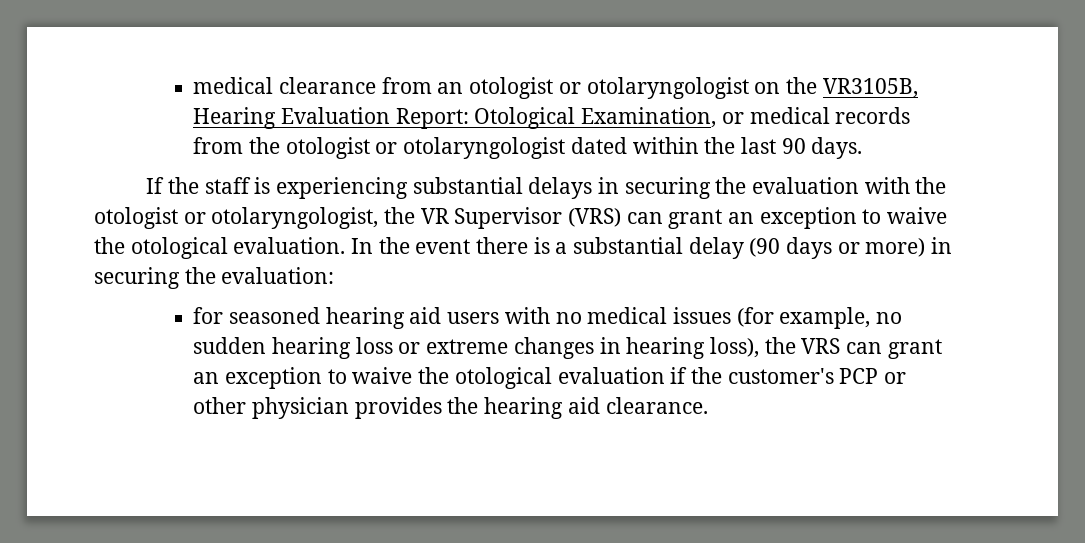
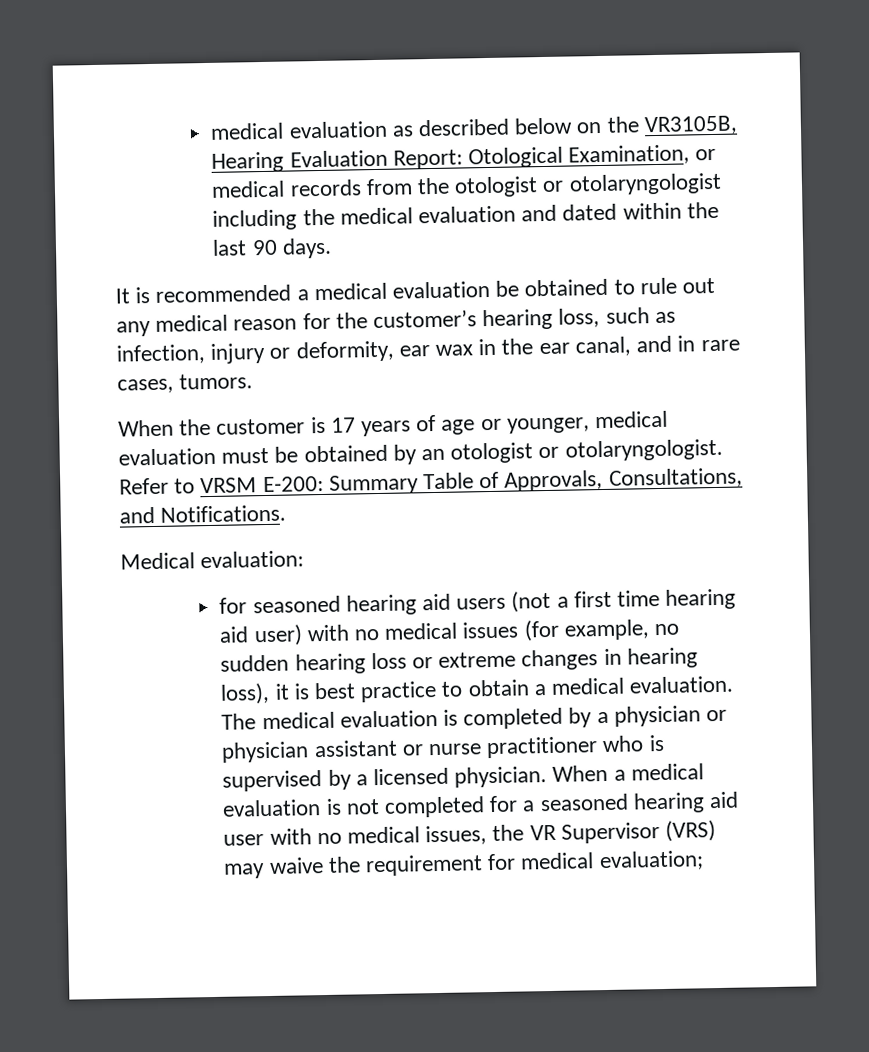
- medical clearance from an otologist or otolaryngologist on the VR3105B, Hearing Evaluation Report: Otological Examination, or medical records from the otologist or otolaryngologist dated within the last 90 days.
+ medical evaluation as described below on the VR3105B, Hearing Evaluation Report: Otological Examination, or medical records from the otologist or otolaryngologist including the medical evaluation and dated within the last 90 days.
- If the staff is experiencing substantial delays in securing the evaluation with the otologist or otolaryngologist, the VR Supervisor (VRS) can grant an exception to waive the otological evaluation. In the event there is a substantial delay (90 days or more) in securing the evaluation:
+ It is recommended a medical evaluation be obtained to rule out any medical reason for the customer’s hearing loss, such as infection, injury or deformity, ear wax in the ear canal, and in rare cases, tumors.
+ When the customer is 17 years of age or younger, medical evaluation must be obtained by an otologist or otolaryngologist. Refer to VRSM E-200: Summary Table of Approvals, Consultations, and Notifications.
+ Medical evaluation:
- for seasoned hearing aid users with no medical issues (for example, no sudden hearing loss or extreme changes in hearing loss), the VRS can grant an exception to waive the otological evaluation if the customer's PCP or other physician provides the hearing aid clearance.
+ for seasoned hearing aid users (not a first time hearing aid user) with no medical issues (for example, no sudden hearing loss or extreme changes in hearing loss), it is best practice to obtain a medical evaluation. The medical evaluation is completed by a physician or physician assistant or nurse practitioner who is supervised by a licensed physician. When a medical evaluation is not completed for a seasoned hearing aid user with no medical issues, the VR Supervisor (VRS) may waive the requirement for medical evaluation;

